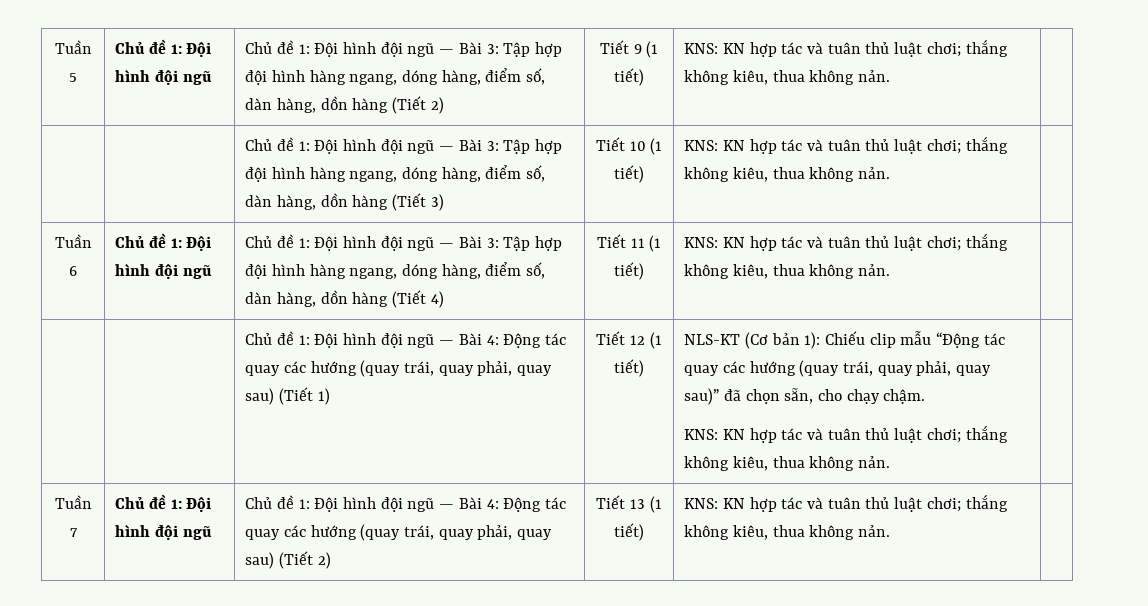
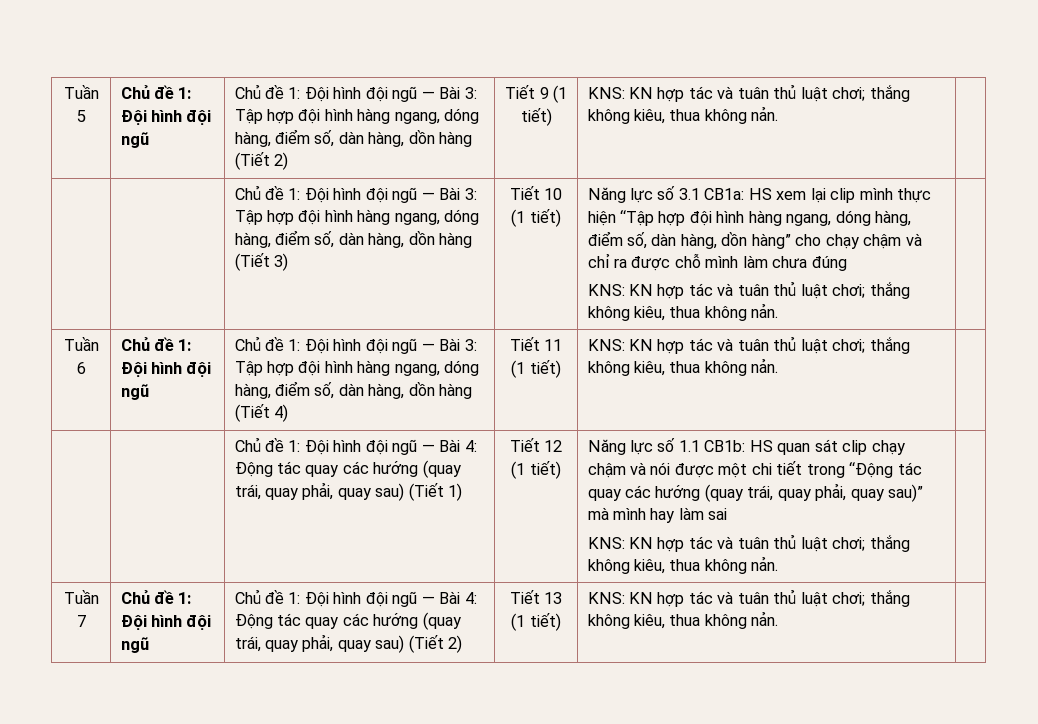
+ Năng lực số 3.1 CB1a: HS xem lại clip mình thực hiện “Tập hợp đội hình hàng ngang, dóng hàng, điểm số, dàn hàng, dồn hàng” cho chạy chậm và chỉ ra được chỗ mình làm chưa đúng
- NLS-KT (Cơ bản 1): Chiếu clip mẫu “Động tác quay các hướng (quay trái, quay phải, quay sau)” đã chọn sẵn, cho chạy chậm.
+ Năng lực số 1.1 CB1b: HS quan sát clip chạy chậm và nói được một chi tiết trong “Động tác quay các hướng (quay trái, quay phải, quay sau)” mà mình hay làm sai

